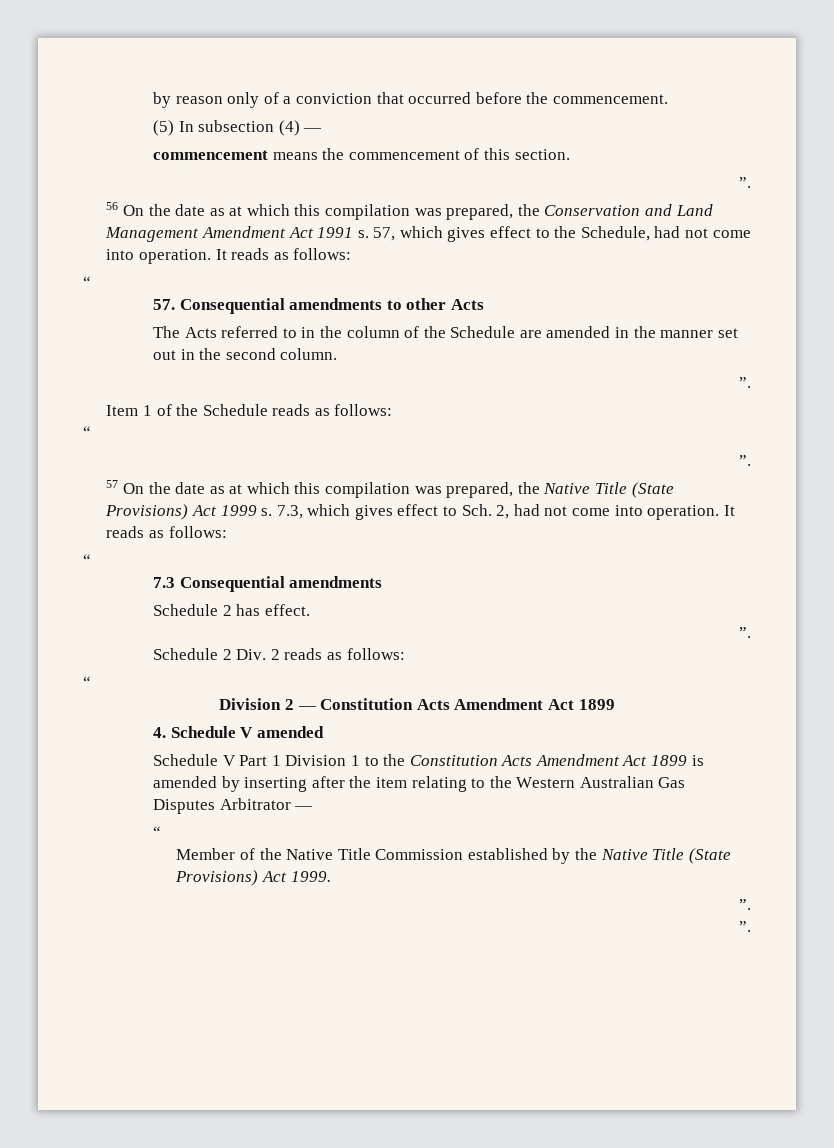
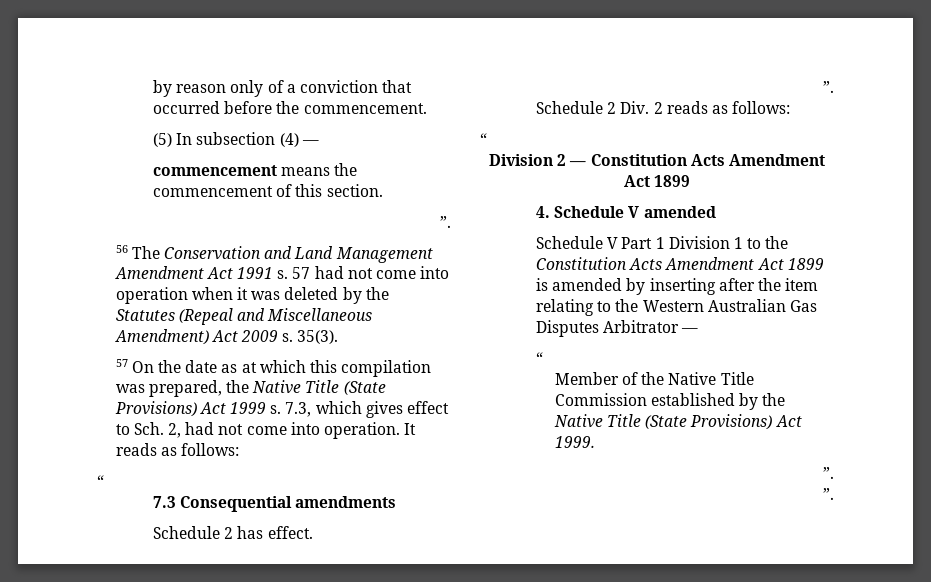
- 56 On the date as at which this compilation was prepared, the Conservation and Land Management Amendment Act 1991 s.
+ 56 The Conservation and Land Management Amendment Act 1991 s.
- 57, which gives effect to the Schedule, had not come into operation. It reads as follows:
- “
- 57. Consequential amendments to other Acts
- The Acts referred to in the column of the Schedule are amended in the manner set out in the second column.
- ”.
- Item 1 of the Schedule reads as follows:
- “
- ”.
+ 57 had not come into operation when it was deleted by the Statutes (Repeal and Miscellaneous Amendment) Act 2009 s. 35(3).

